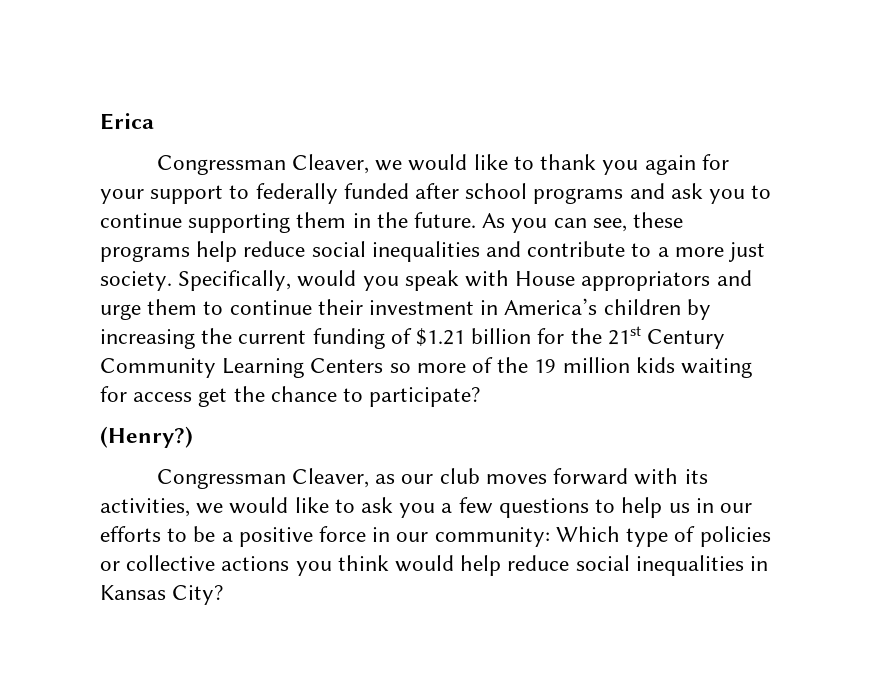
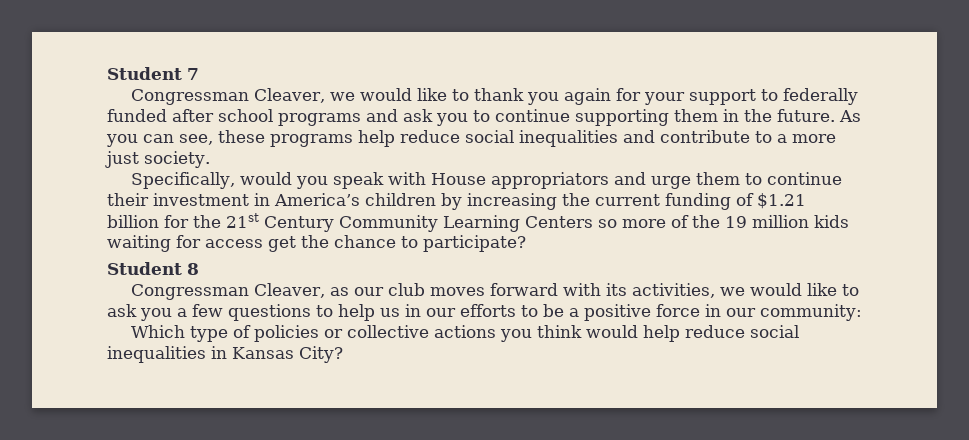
- Erica
+ Student 7
- As you can see, these programs help reduce social inequalities and contribute to a more just society. Specifically, would you speak with House appropriators and urge them to continue their investment in America’s children by increasing the current funding of $1.21 billion for the 21st Century Community Learning Centers so more of the 19 million kids waiting for access get the chance to participate?
+ As you can see, these programs help reduce social inequalities and contribute to a more just society.
+ Specifically, would you speak with House appropriators and urge them to continue their investment in America’s children by increasing the current funding of $1.21 billion for the 21st Century Community Learning Centers so more of the 19 million kids waiting for access get the chance to participate?
- (Henry?)
+ Student 8
- Congressman Cleaver, as our club moves forward with its activities, we would like to ask you a few questions to help us in our efforts to be a positive force in our community: Which type of policies or collective actions you think would help reduce social inequalities in Kansas City?
+ Congressman Cleaver, as our club moves forward with its activities, we would like to ask you a few questions to help us in our efforts to be a positive force in our community:
+ Which type of policies or collective actions you think would help reduce social inequalities in Kansas City?

